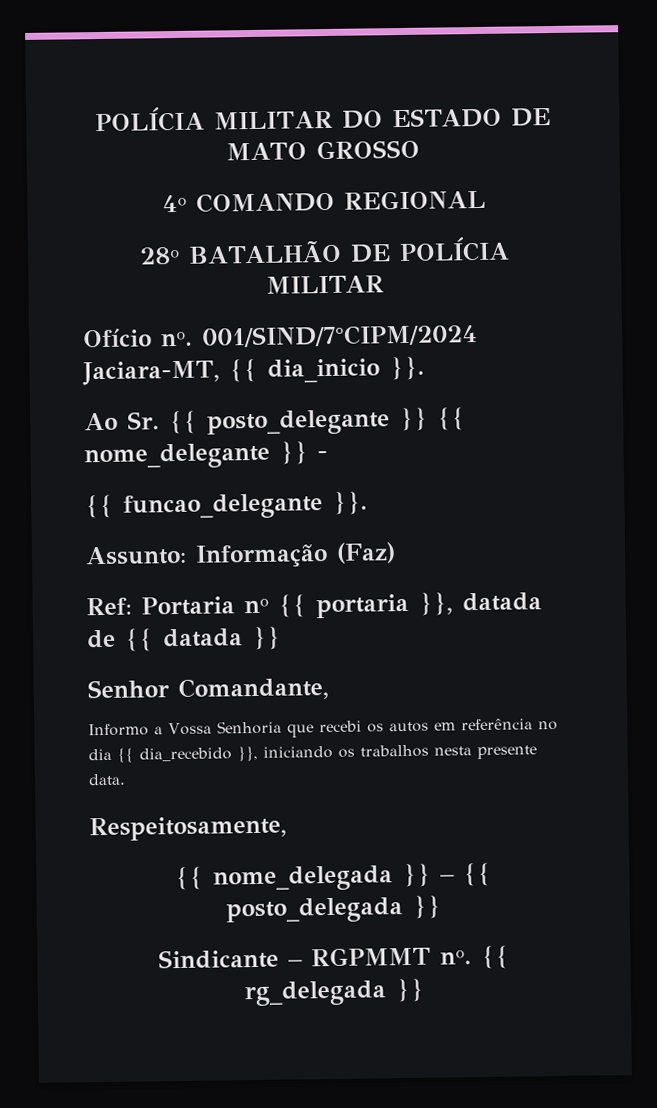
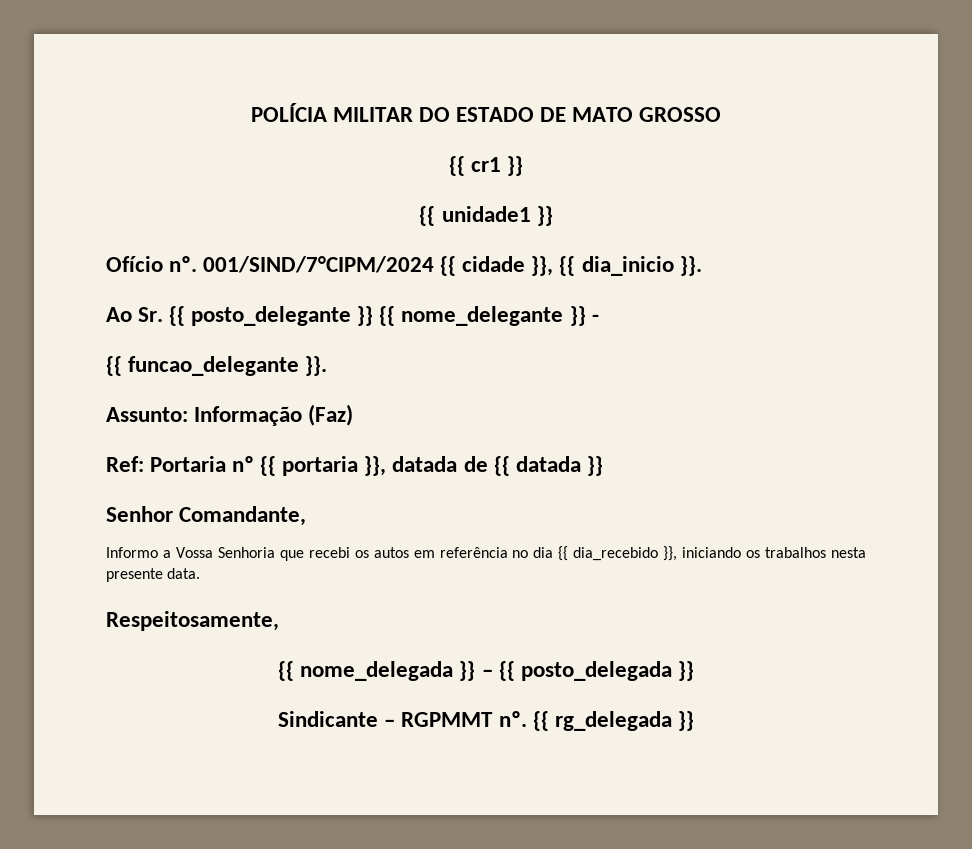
- 4º COMANDO REGIONAL
- 28º BATALHÃO DE POLÍCIA MILITAR
+ {{ cr1 }}
+ {{ unidade1 }}
- 001/SIND/7°CIPM/2024 Jaciara-MT, {{ dia_inicio }}.
+ 001/SIND/7°CIPM/2024 {{ cidade }}, {{ dia_inicio }}.

